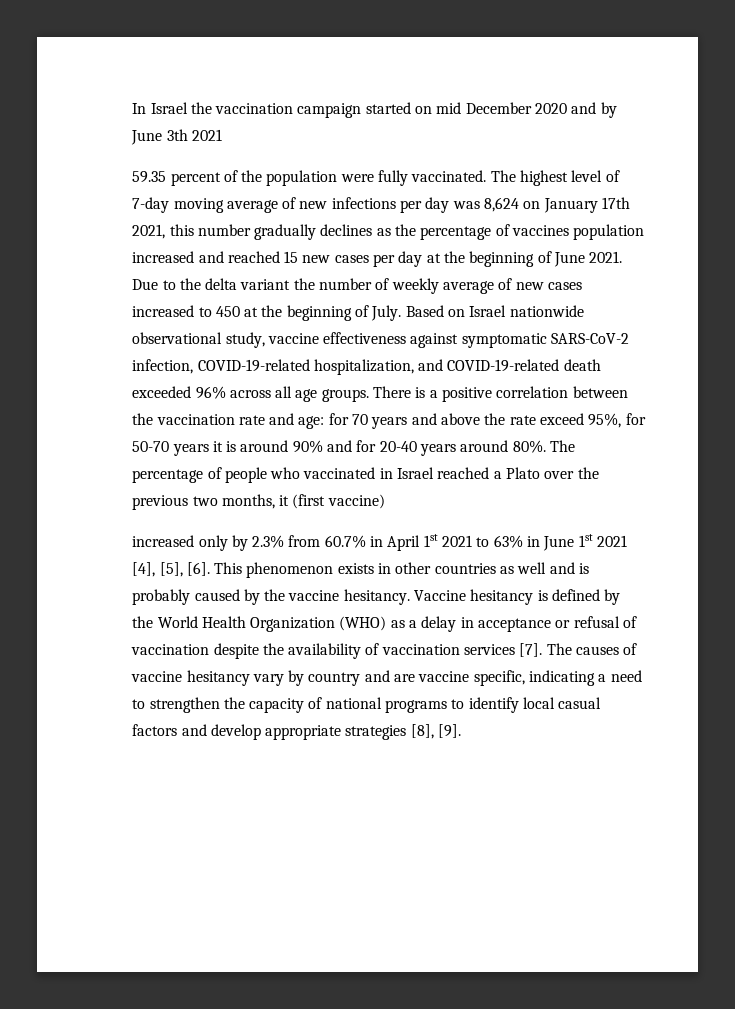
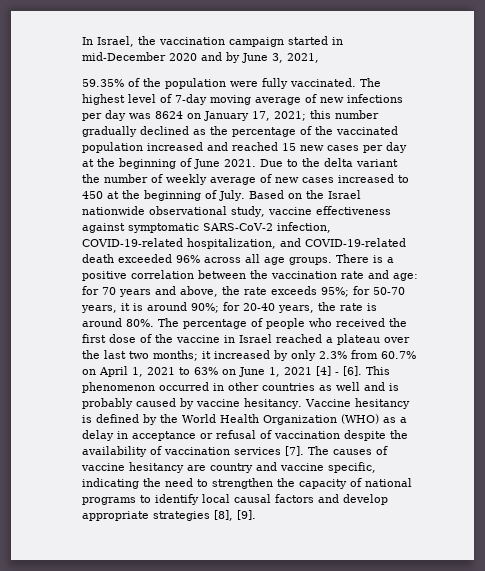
- In Israel the vaccination campaign started on mid December 2020 and by June 3th 2021
- 59.35 percent of the population were fully vaccinated.
+ In Israel, the vaccination campaign started in mid-December 2020 and by June 3, 2021,
+ 59.35% of the population were fully vaccinated.
- The highest level of 7-day moving average of new infections per day was 8,624 on January 17th 2021, this number gradually declines as the percentage of vaccines population increased and reached 15 new cases per day at the beginning of June 2021.
+ The highest level of 7-day moving average of new infections per day was 8624 on January 17, 2021; this number gradually declined as the percentage of the vaccinated population increased and reached 15 new cases per day at the beginning of June 2021.
- Based on Israel nationwide observational study, vaccine effectiveness against symptomatic SARS-CoV-2 infection, COVID-19-related hospitalization, and COVID-19-related death exceeded 96% across all age groups.
+ Based on the Israel nationwide observational study, vaccine effectiveness against symptomatic SARS-CoV-2 infection, COVID-19-related hospitalization, and COVID-19-related death exceeded 96% across all age groups.
- There is a positive correlation between the vaccination rate and age: for 70 years and above the rate exceed 95%, for 50-70 years it is around 90% and for 20-40 years around 80%.
+ There is a positive correlation between the vaccination rate and age: for 70 years and above, the rate exceeds 95%; for 50-70 years, it is around 90%; for 20-40 years, the rate is around 80%.
- The percentage of people who vaccinated in Israel reached a Plato over the previous two months, it (first vaccine)
- increased only by 2.3% from 60.7% in April 1st 2021 to 63% in June 1st 2021 [4], [5], [6].
+ The percentage of people who received the first dose of the vaccine in Israel reached a plateau over the last two months; it increased by only 2.3% from 60.7% on April 1, 2021 to 63% on June 1, 2021 [4] - [6].
- This phenomenon exists in other countries as well and is probably caused by the vaccine hesitancy.
+ This phenomenon occurred in other countries as well and is probably caused by vaccine hesitancy.
- The causes of vaccine hesitancy vary by country and are vaccine specific, indicating a need to strengthen the capacity of national programs to identify local casual factors and develop appropriate strategies [8], [9].
+ The causes of vaccine hesitancy are country and vaccine specific, indicating the need to strengthen the capacity of national programs to identify local causal factors and develop appropriate strategies [8], [9].

